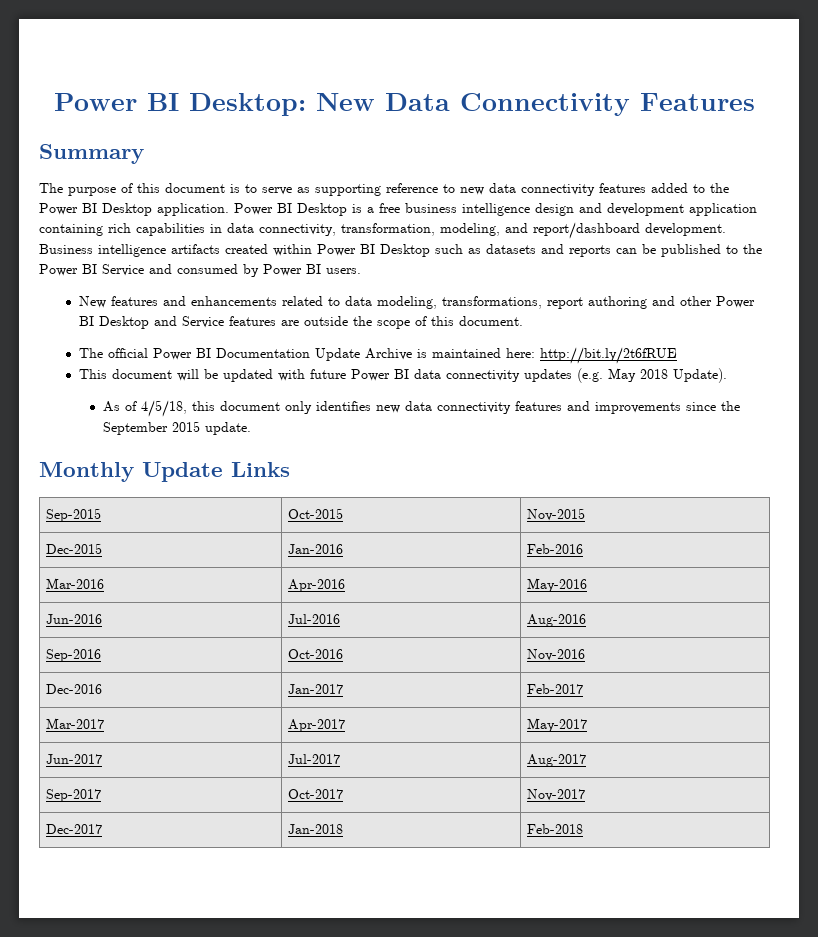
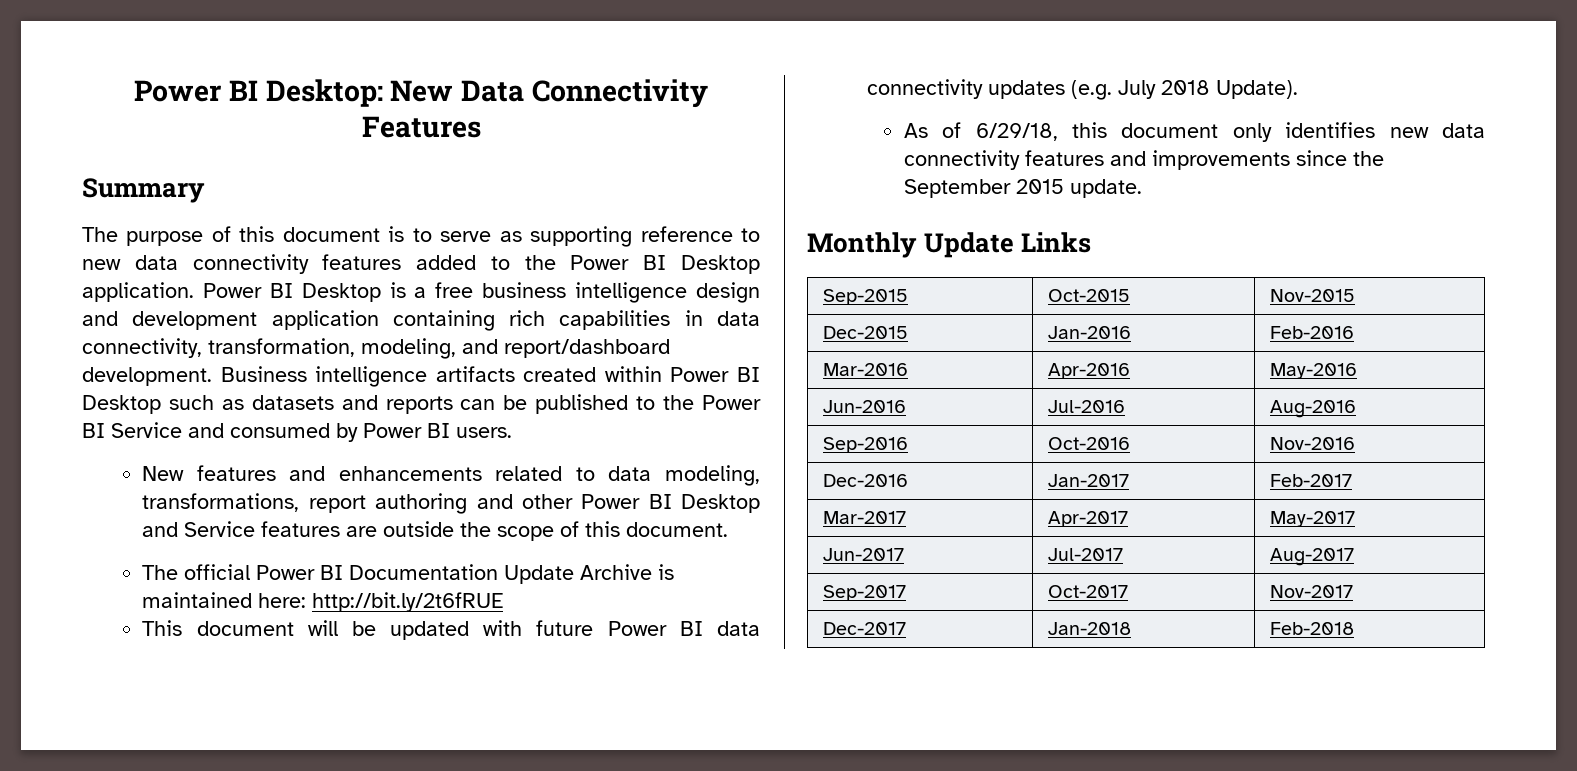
- This document will be updated with future Power BI data connectivity updates (e.g. May 2018 Update).
+ This document will be updated with future Power BI data connectivity updates (e.g. July 2018 Update).
- As of 4/5/18, this document only identifies new data connectivity features and improvements since the September 2015 update.
+ As of 6/29/18, this document only identifies new data connectivity features and improvements since the September 2015 update.

